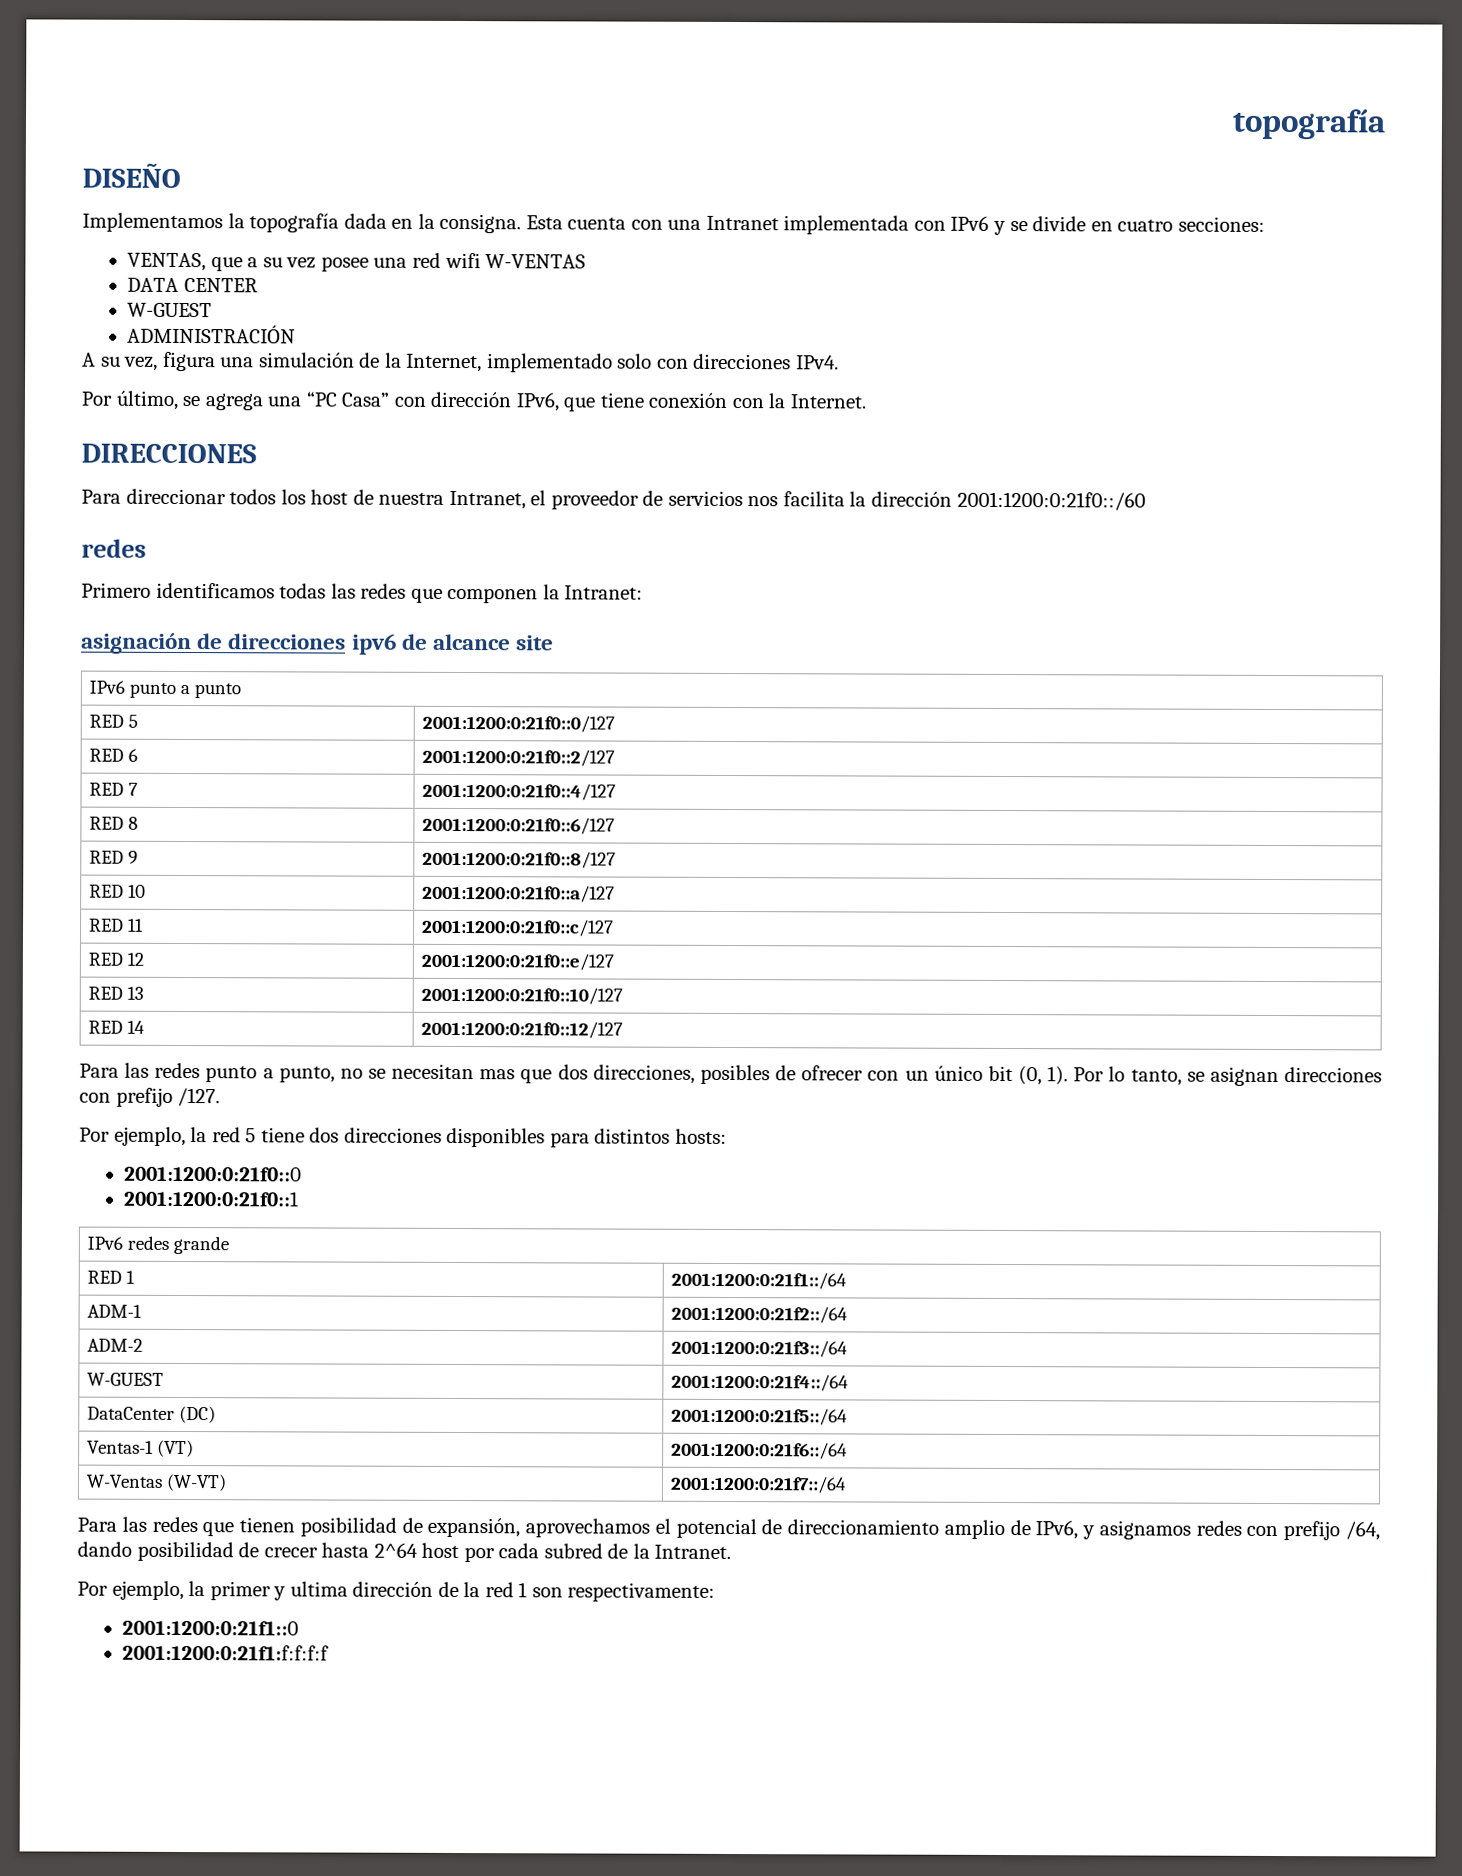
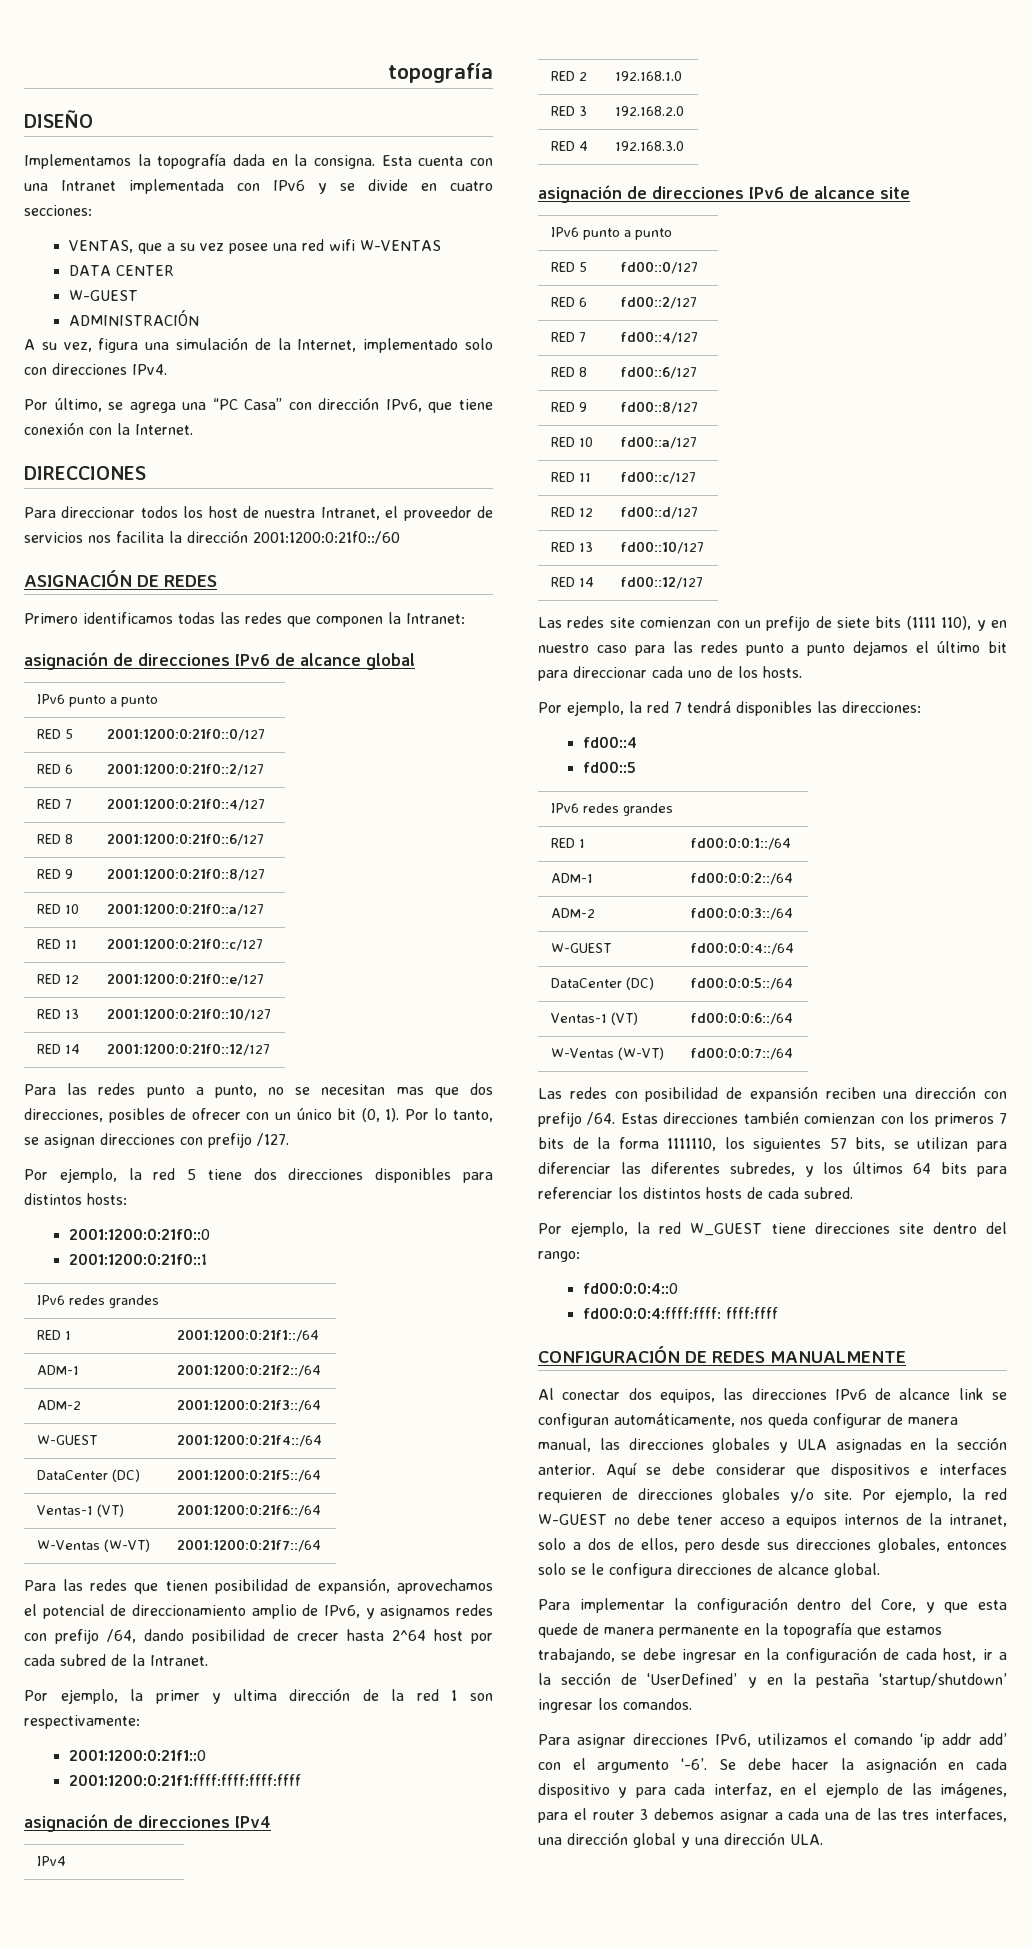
  Para direccionar todos los host de nuestra Intranet, el proveedor de servicios nos facilita la dirección 2001:1200:0:21f0::/60
- redes
+ ASIGNACIÓN DE REDES
- asignación de direcciones ipv6 de alcance site
+ asignación de direcciones IPv6 de alcance global
  2001:1200:0:21f0::1
- IPv6 redes grande
+ IPv6 redes grandes
- 2001:1200:0:21f1:f:f:f:f
+ 2001:1200:0:21f1:ffff:ffff:ffff:ffff
+ asignación de direcciones IPv4
+ IPv4
+ RED 2 | 192.168.1.0
+ RED 3 | 192.168.2.0
+ RED 4 | 192.168.3.0
+ asignación de direcciones IPv6 de alcance site
+ IPv6 punto a punto
+ RED 5 | fd00::0/127
+ RED 6 | fd00::2/127
+ RED 7 | fd00::4/127
+ RED 8 | fd00::6/127
+ RED 9 | fd00::8/127
+ RED 10 | fd00::a/127
+ RED 11 | fd00::c/127
+ RED 12 | fd00::d/127
+ RED 13 | fd00::10/127
+ RED 14 | fd00::12/127
+ Las redes site comienzan con un prefijo de siete bits (1111 110), y en nuestro caso para las redes punto a punto dejamos el último bit para direccionar cada uno de los hosts.
+ Por ejemplo, la red 7 tendrá disponibles las direcciones:
+ fd00::4
+ fd00::5
+ IPv6 redes grandes
+ RED 1 | fd00:0:0:1::/64
+ ADM-1 | fd00:0:0:2::/64
+ ADM-2 | fd00:0:0:3::/64
+ W-GUEST | fd00:0:0:4::/64
+ DataCenter (DC) | fd00:0:0:5::/64
+ Ventas-1 (VT) | fd00:0:0:6::/64
+ W-Ventas (W-VT) | fd00:0:0:7::/64
+ Las redes con posibilidad de expansión reciben una dirección con prefijo /64. Estas direcciones también comienzan con los primeros 7 bits de la forma 1111110, los siguientes 57 bits, se utilizan para diferenciar las diferentes subredes, y los últimos 64 bits para referenciar los distintos hosts de cada subred.
+ Por ejemplo, la red W_GUEST tiene direcciones site dentro del rango:
+ fd00:0:0:4::0
+ fd00:0:0:4:ffff:ffff: ffff:ffff
+ CONFIGURACIÓN DE REDES MANUALMENTE
+ Al conectar dos equipos, las direcciones IPv6 de alcance link se configuran automáticamente, nos queda configurar de manera manual, las direcciones globales y ULA asignadas en la sección anterior. Aquí se debe considerar que dispositivos e interfaces requieren de direcciones globales y/o site. Por ejemplo, la red W-GUEST no debe tener acceso a equipos internos de la intranet, solo a dos de ellos, pero desde sus direcciones globales, entonces solo se le configura direcciones de alcance global.
+ Para implementar la configuración dentro del Core, y que esta quede de manera permanente en la topografía que estamos trabajando, se debe ingresar en la configuración de cada host, ir a la sección de ‘UserDefined’ y en la pestaña ‘startup/shutdown’ ingresar los comandos.
+ Para asignar direcciones IPv6, utilizamos el comando ‘ip addr add’ con el argumento ‘-6’. Se debe hacer la asignación en cada dispositivo y para cada interfaz, en el ejemplo de las imágenes, para el router 3 debemos asignar a cada una de las tres interfaces, una dirección global y una dirección ULA.

